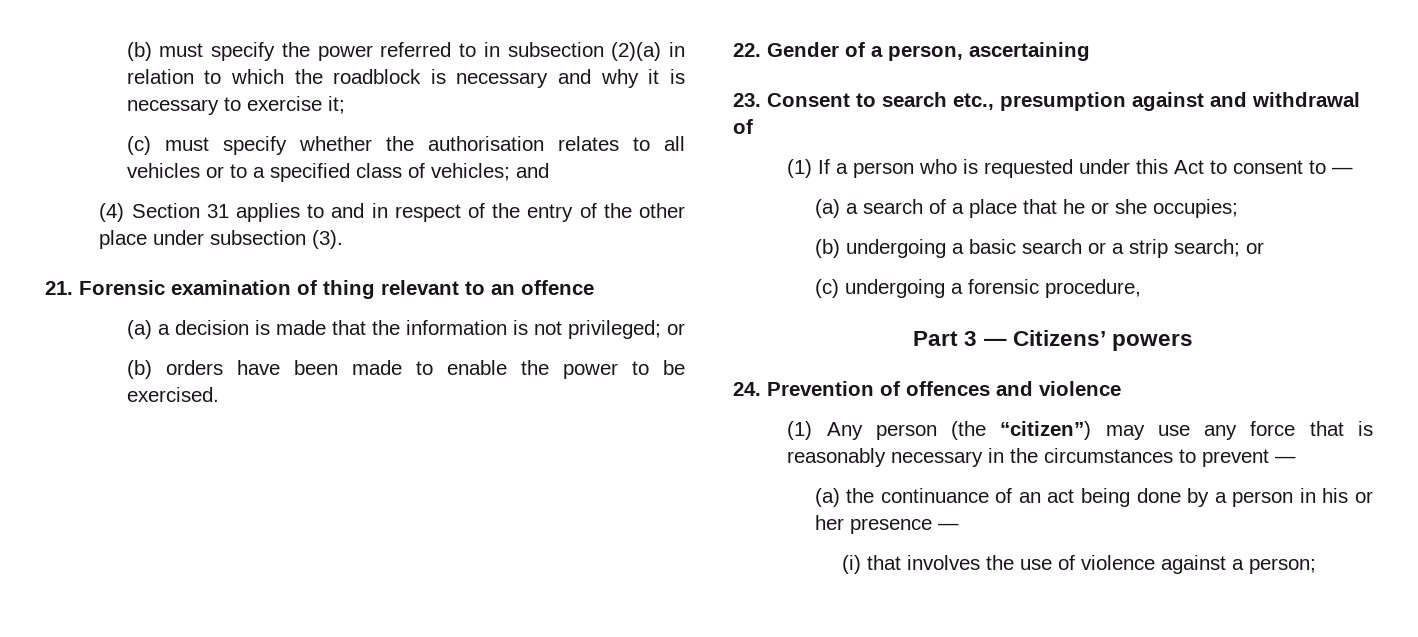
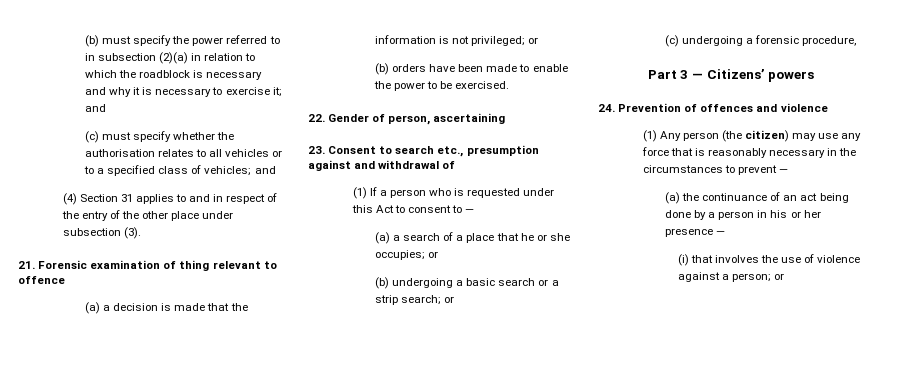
- (b) must specify the power referred to in subsection (2)(a) in relation to which the roadblock is necessary and why it is necessary to exercise it;
+ (b) must specify the power referred to in subsection (2)(a) in relation to which the roadblock is necessary and why it is necessary to exercise it; and
- 21. Forensic examination of thing relevant to an offence
+ 21. Forensic examination of thing relevant to offence
- 22. Gender of a person, ascertaining
+ 22. Gender of person, ascertaining
- (a) a search of a place that he or she occupies;
+ (a) a search of a place that he or she occupies; or
- (1) Any person (the “citizen”) may use any force that is reasonably necessary in the circumstances to prevent —
+ (1) Any person (the citizen) may use any force that is reasonably necessary in the circumstances to prevent —
- (i) that involves the use of violence against a person;
+ (i) that involves the use of violence against a person; or

